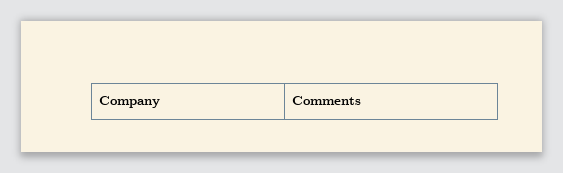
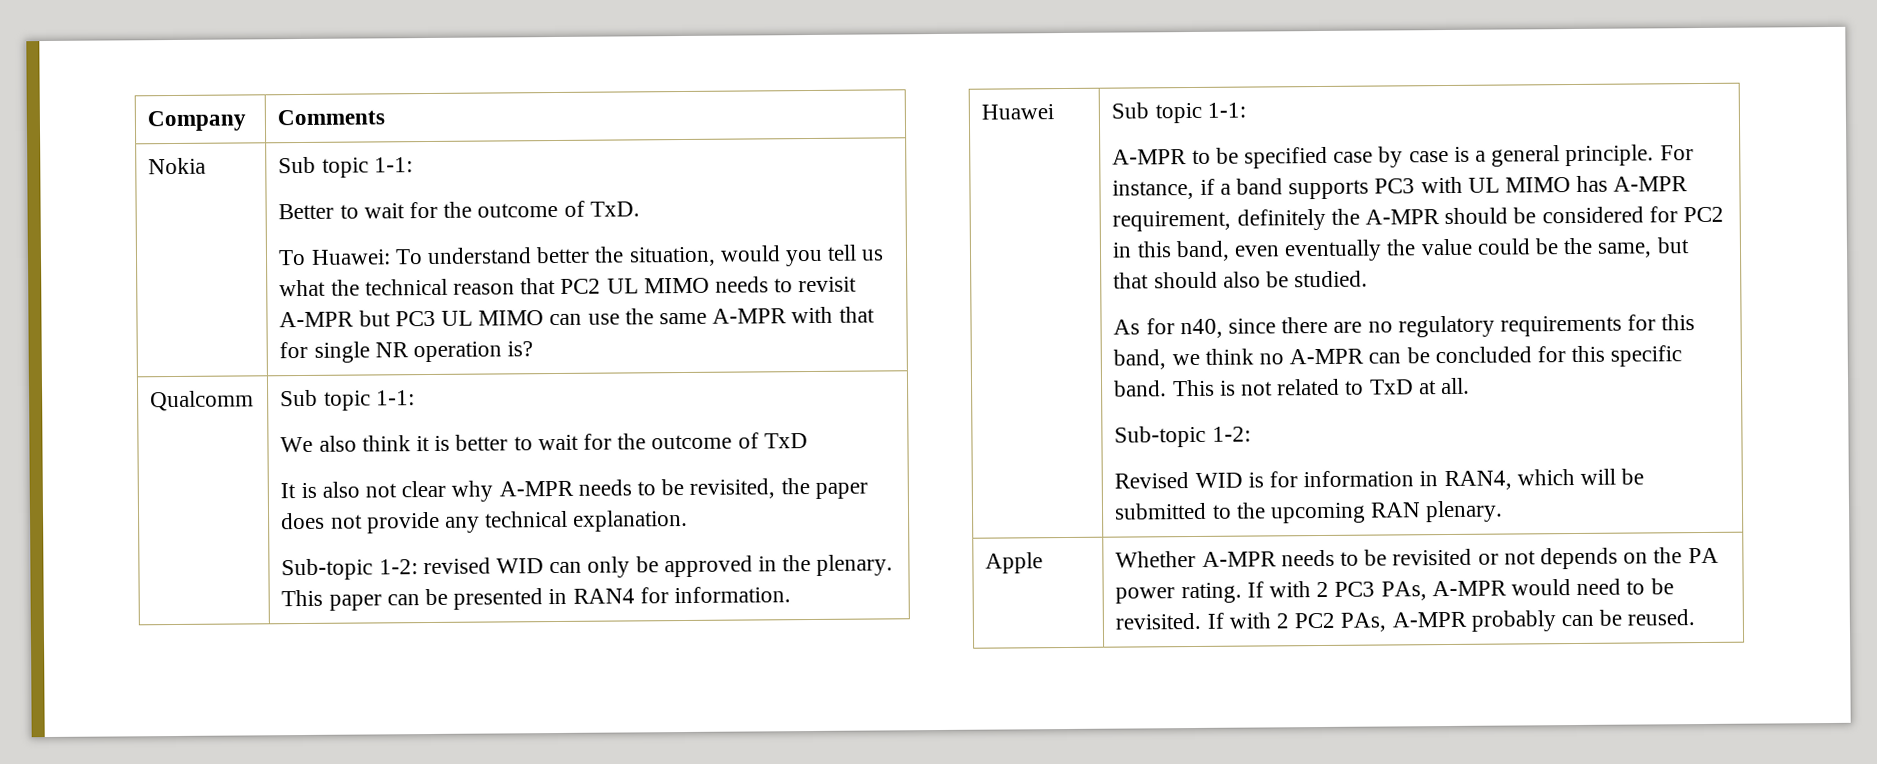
+ Nokia | Sub topic 1-1:
+ Better to wait for the outcome of TxD.
+ To Huawei: To understand better the situation, would you tell us what the technical reason that PC2 UL MIMO needs to revisit A-MPR but PC3 UL MIMO can use the same A-MPR with that for single NR operation is?
+ Qualcomm | Sub topic 1-1:
+ We also think it is better to wait for the outcome of TxD
+ It is also not clear why A-MPR needs to be revisited, the paper does not provide any technical explanation.
+ Sub-topic 1-2: revised WID can only be approved in the plenary. This paper can be presented in RAN4 for information.
+ Huawei | Sub topic 1-1:
+ A-MPR to be specified case by case is a general principle. For instance, if a band supports PC3 with UL MIMO has A-MPR requirement, definitely the A-MPR should be considered for PC2 in this band, even eventually the value could be the same, but that should also be studied.
+ As for n40, since there are no regulatory requirements for this band, we think no A-MPR can be concluded for this specific band. This is not related to TxD at all.
+ Sub-topic 1-2:
+ Revised WID is for information in RAN4, which will be submitted to the upcoming RAN plenary.
+ Apple | Whether A-MPR needs to be revisited or not depends on the PA power rating. If with 2 PC3 PAs, A-MPR would need to be revisited. If with 2 PC2 PAs, A-MPR probably can be reused.

